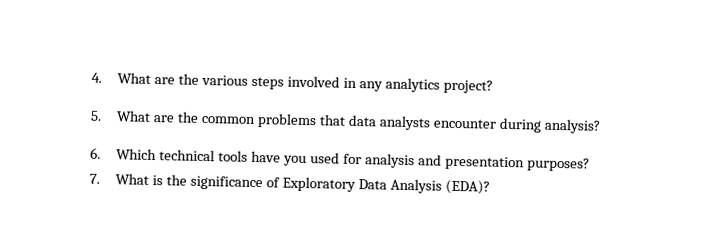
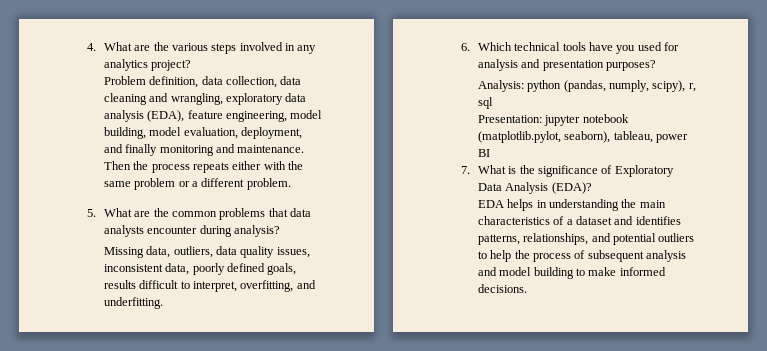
+ Problem definition, data collection, data cleaning and wrangling, exploratory data analysis (EDA), feature engineering, model building, model evaluation, deployment, and finally monitoring and maintenance. Then the process repeats either with the same problem or a different problem.
+ Missing data, outliers, data quality issues, inconsistent data, poorly defined goals, results difficult to interpret, overfitting, and underfitting.
+ Analysis: python (pandas, numply, scipy), r, sql
+ Presentation: jupyter notebook (matplotlib.pylot, seaborn), tableau, power BI
+ EDA helps in understanding the main characteristics of a dataset and identifies patterns, relationships, and potential outliers to help the process of subsequent analysis and model building to make informed decisions.

